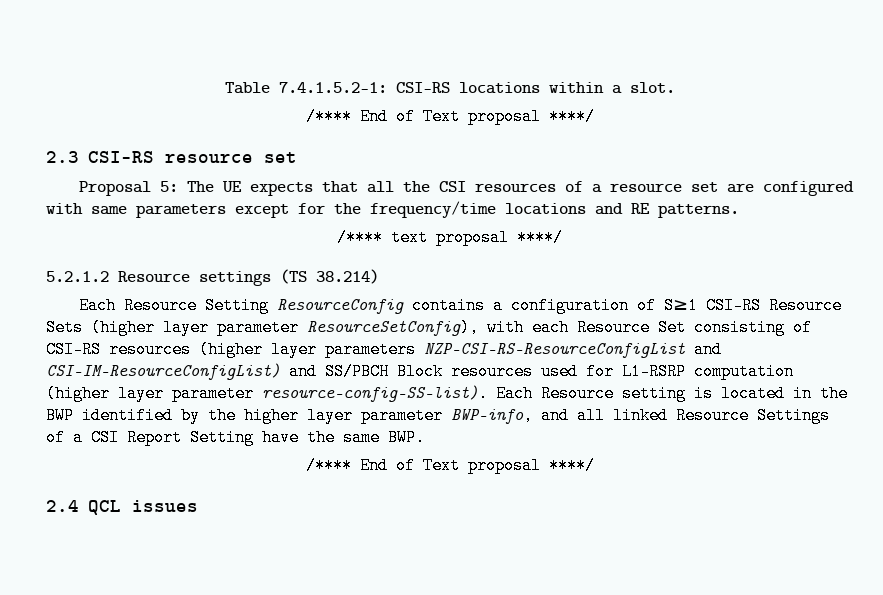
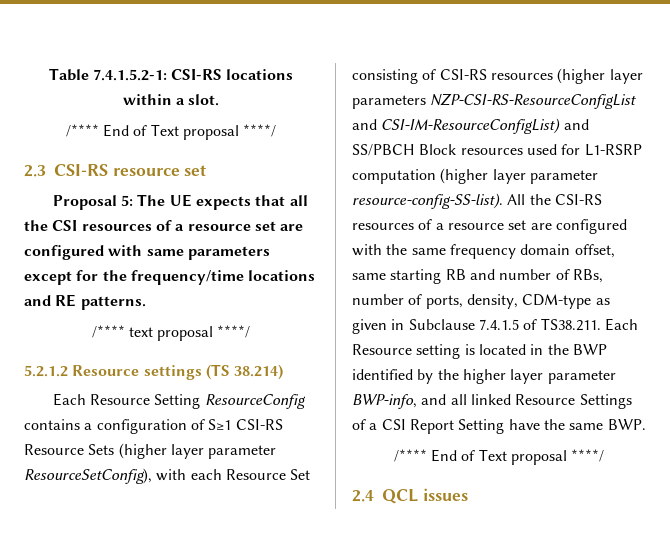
- Each Resource setting is located in the BWP identified by the higher layer parameter BWP-info, and all linked Resource Settings of a CSI Report Setting have the same BWP.
+ All the CSI-RS resources of a resource set are configured with the same frequency domain offset, same starting RB and number of RBs, number of ports, density, CDM-type as given in Subclause 7.4.1.5 of TS38.211. Each Resource setting is located in the BWP identified by the higher layer parameter BWP-info, and all linked Resource Settings of a CSI Report Setting have the same BWP.

